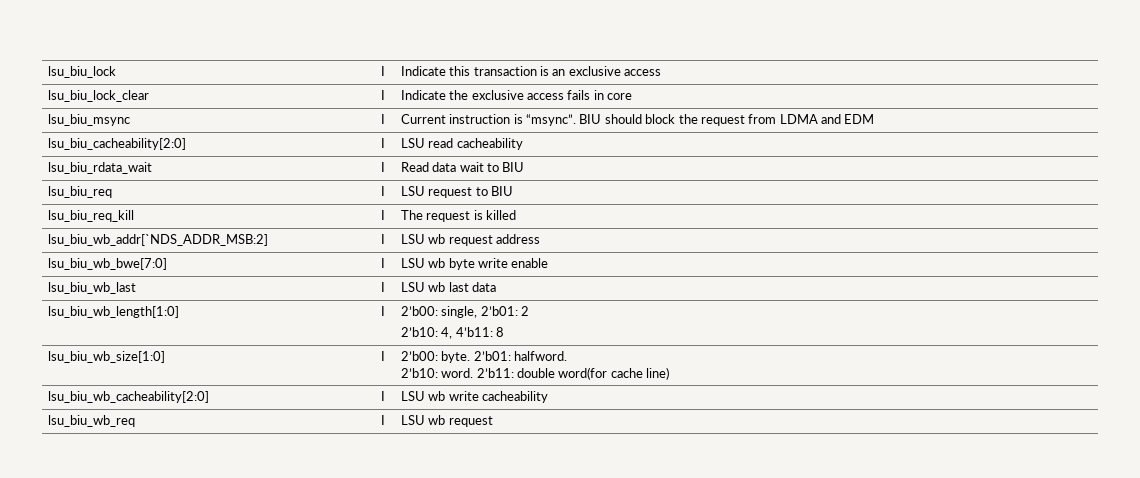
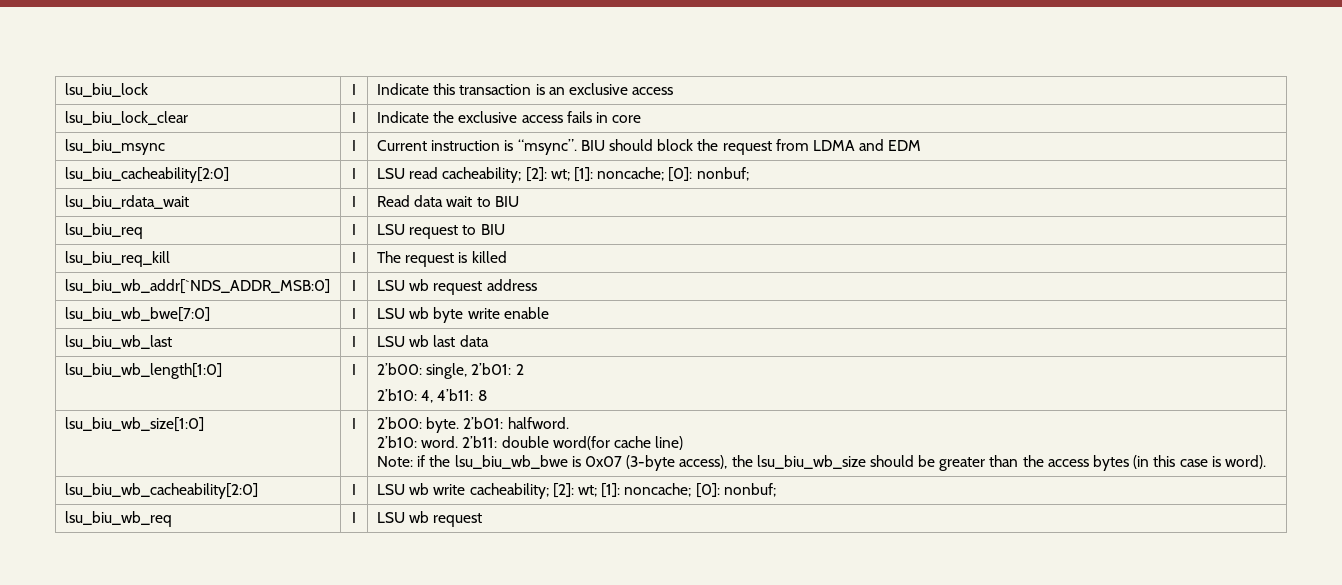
- lsu_biu_cacheability[2:0] | I | LSU read cacheability
+ lsu_biu_cacheability[2:0] | I | LSU read cacheability; [2]: wt; [1]: noncache; [0]: nonbuf;
- lsu_biu_wb_addr[`NDS_ADDR_MSB:2] | I | LSU wb request address
+ lsu_biu_wb_addr[`NDS_ADDR_MSB:0] | I | LSU wb request address
  lsu_biu_wb_size[1:0] | I | 2’b00: byte. 2’b01: halfword.
  2’b10: word. 2’b11: double word(for cache line)
+ Note: if the lsu_biu_wb_bwe is 0x07 (3-byte access), the lsu_biu_wb_size should be greater than the access bytes (in this case is word).
- lsu_biu_wb_cacheability[2:0] | I | LSU wb write cacheability
+ lsu_biu_wb_cacheability[2:0] | I | LSU wb write cacheability; [2]: wt; [1]: noncache; [0]: nonbuf;

